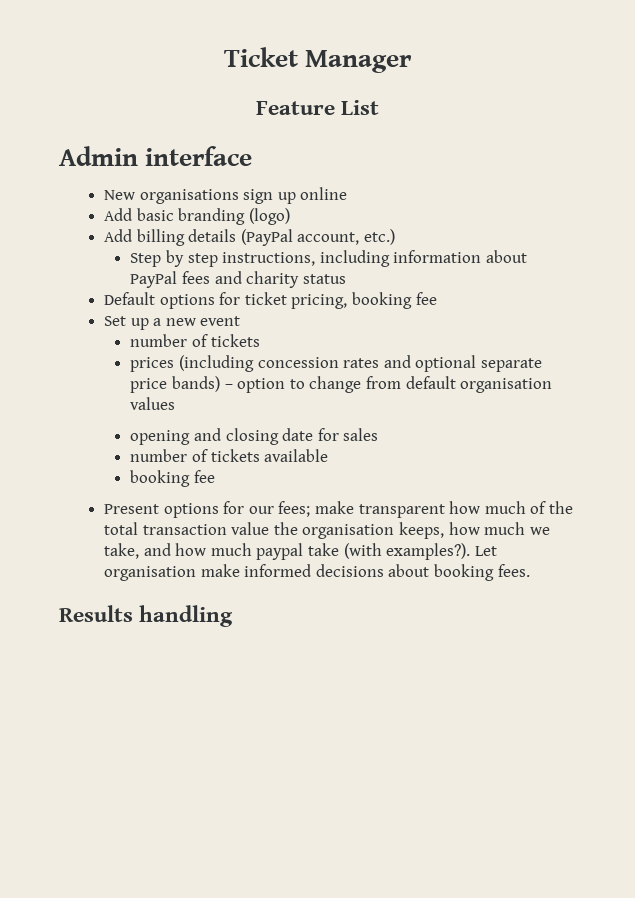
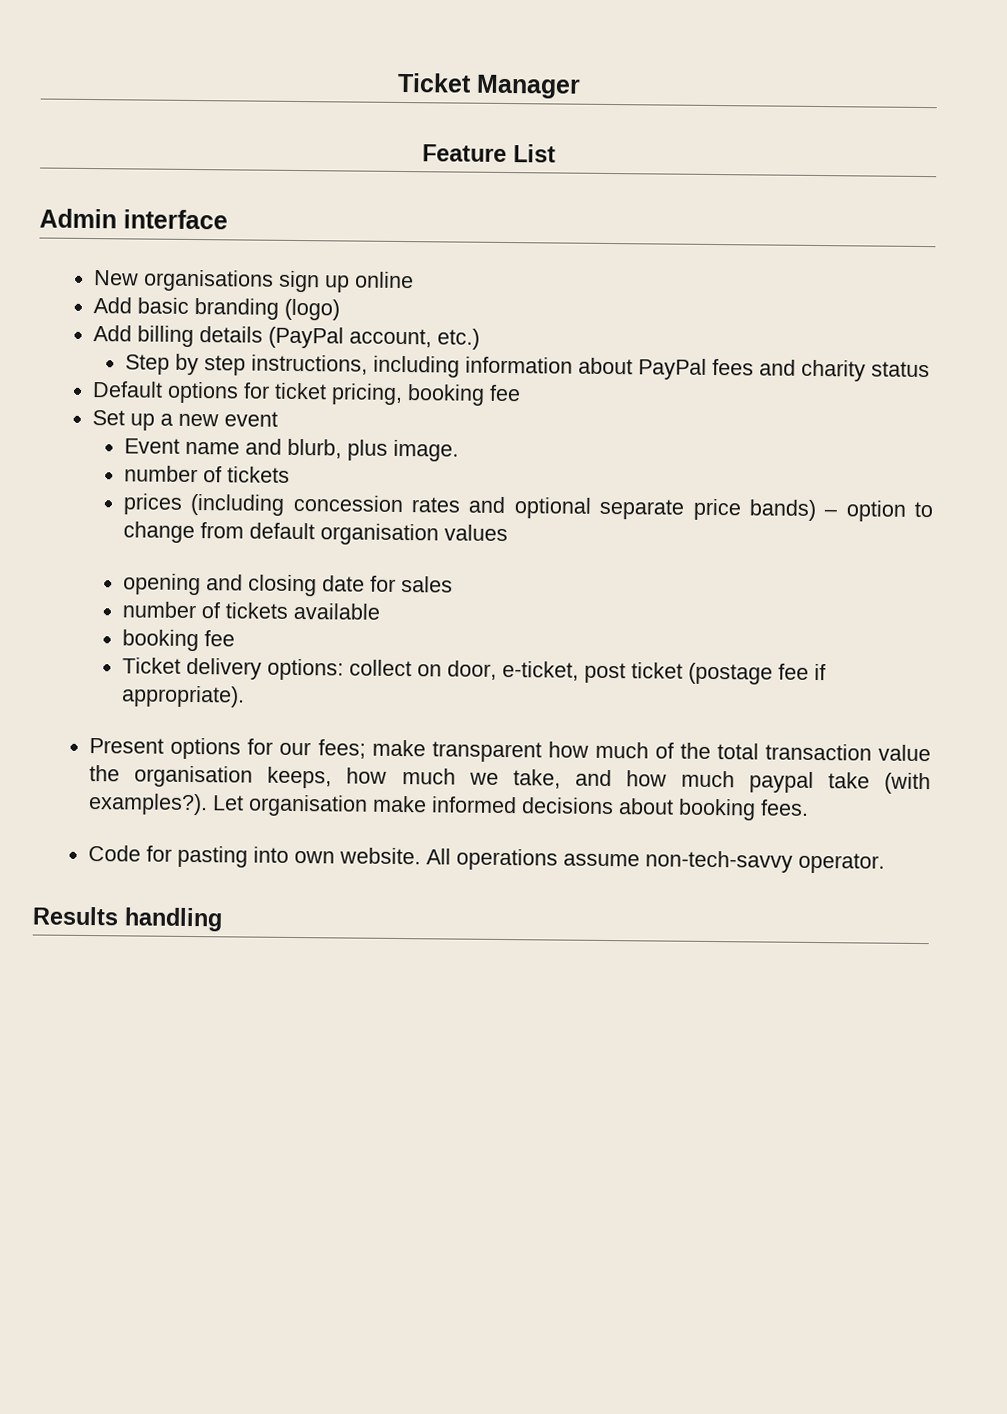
+ Event name and blurb, plus image.
+ Ticket delivery options: collect on door, e-ticket, post ticket (postage fee if appropriate).
+ Code for pasting into own website. All operations assume non-tech-savvy operator.

